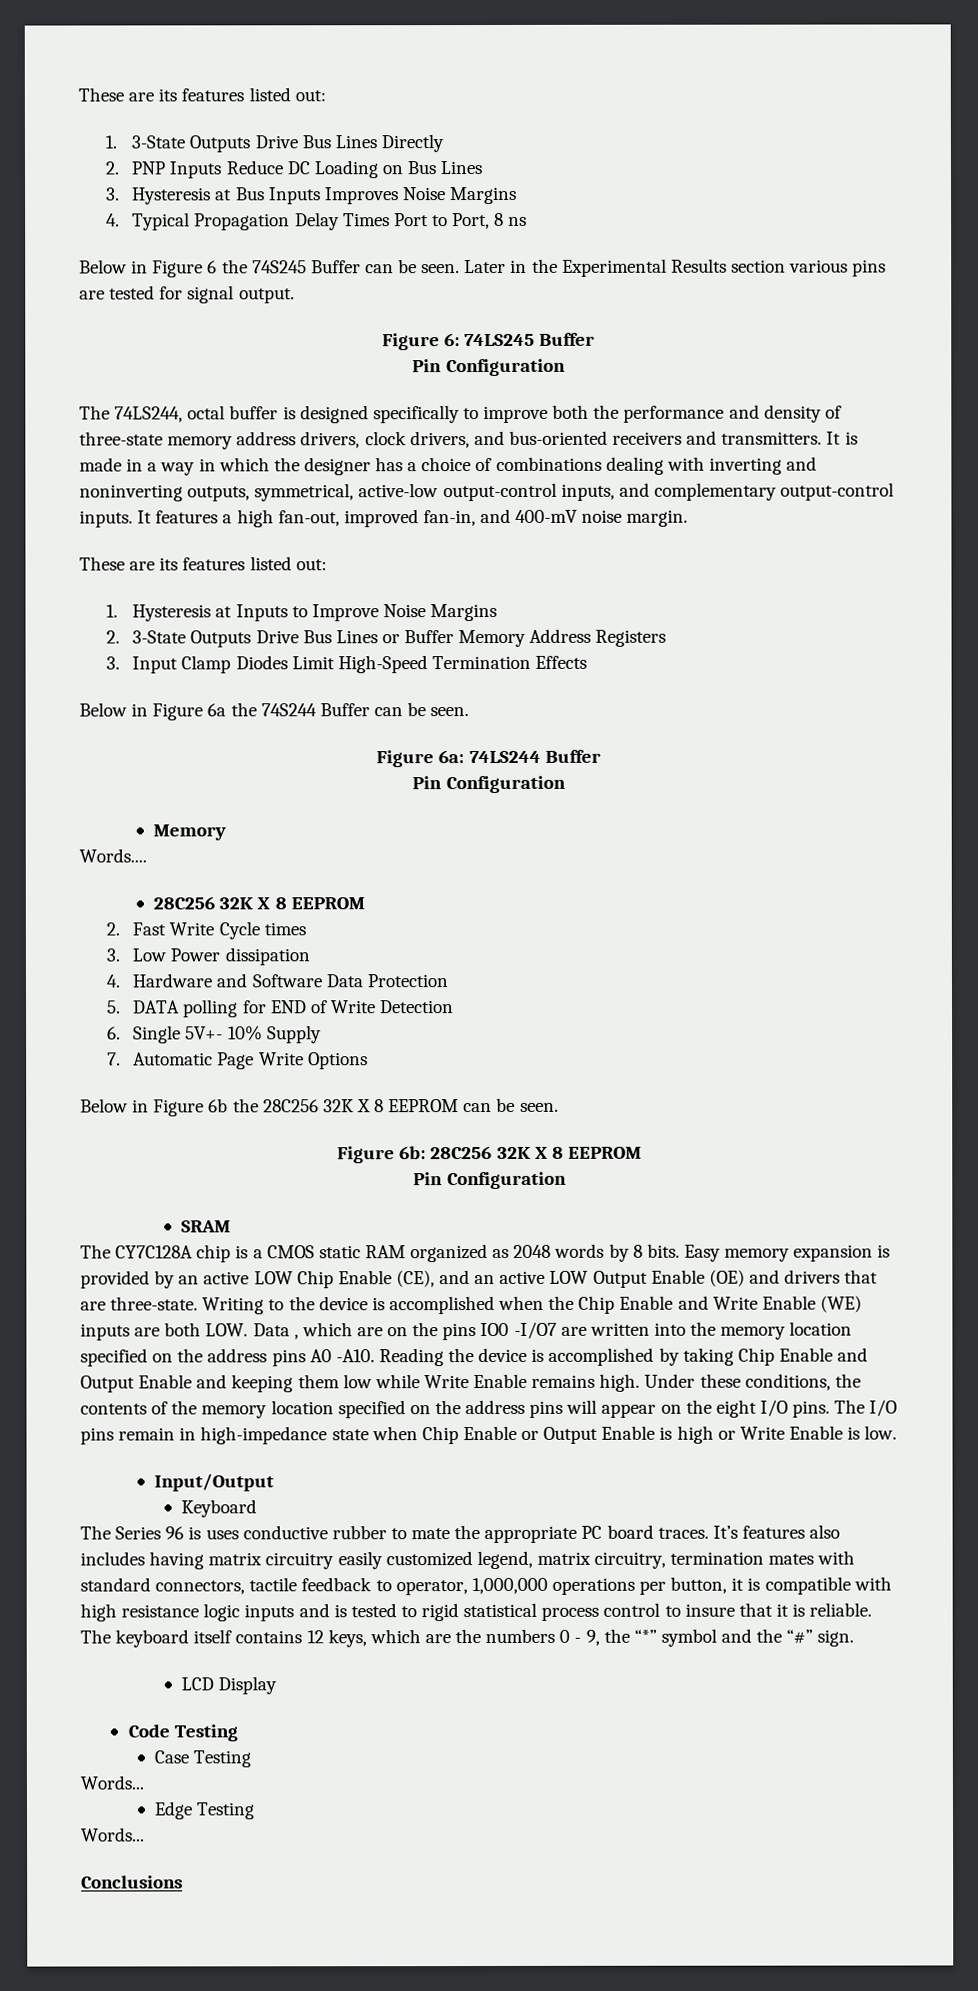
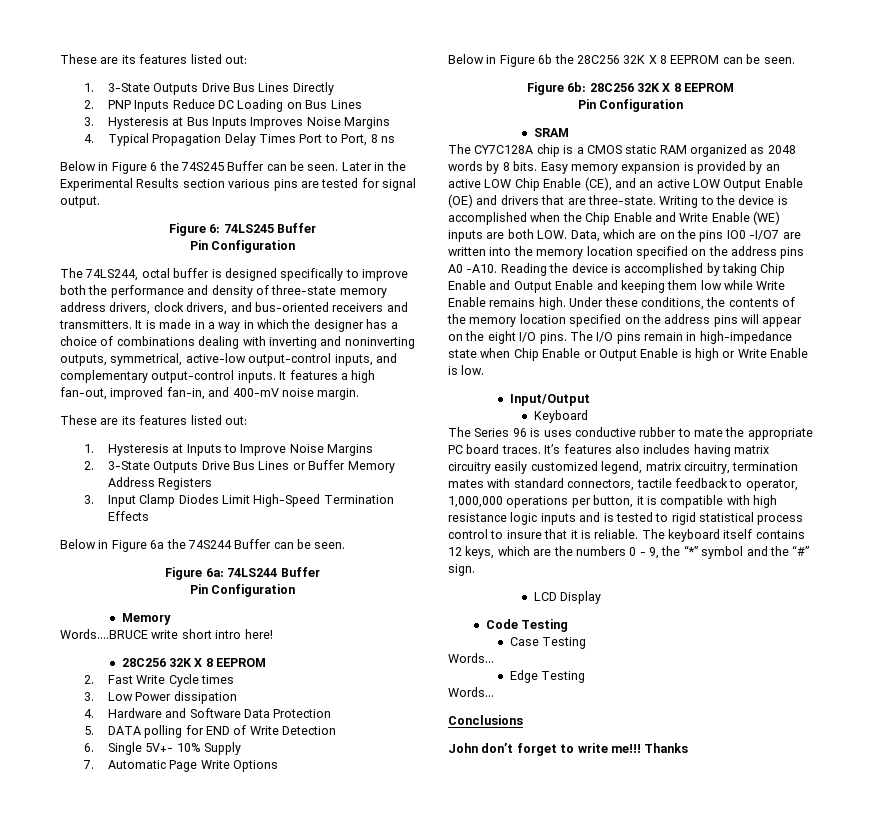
- Words....
+ Words....BRUCE write short intro here!
- Writing to the device is accomplished when the Chip Enable and Write Enable (WE) inputs are both LOW. Data , which are on the pins IO0 -I/O7 are written into the memory location specified on the address pins A0 -A10.
+ Writing to the device is accomplished when the Chip Enable and Write Enable (WE) inputs are both LOW. Data, which are on the pins IO0 -I/O7 are written into the memory location specified on the address pins A0 -A10.
+ John don’t forget to write me!!! Thanks

